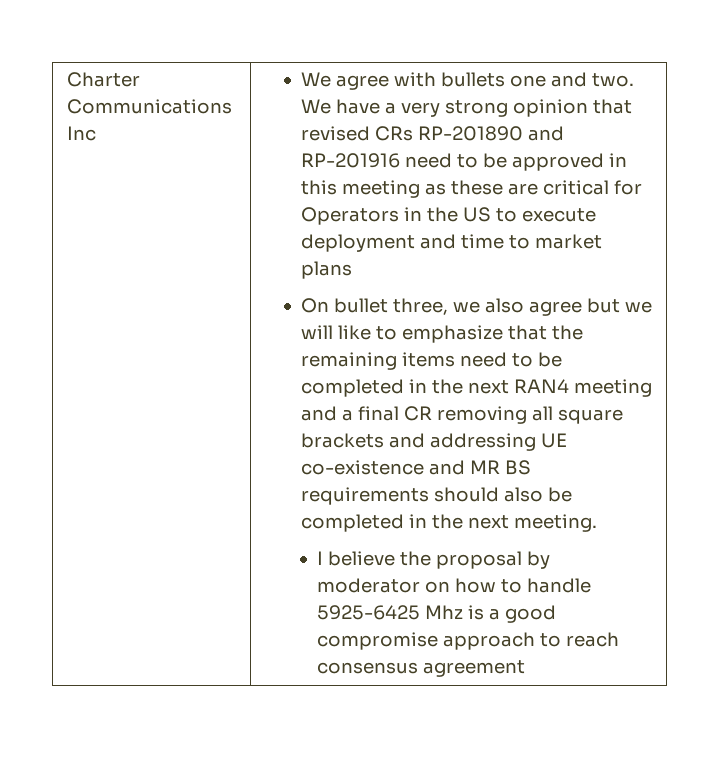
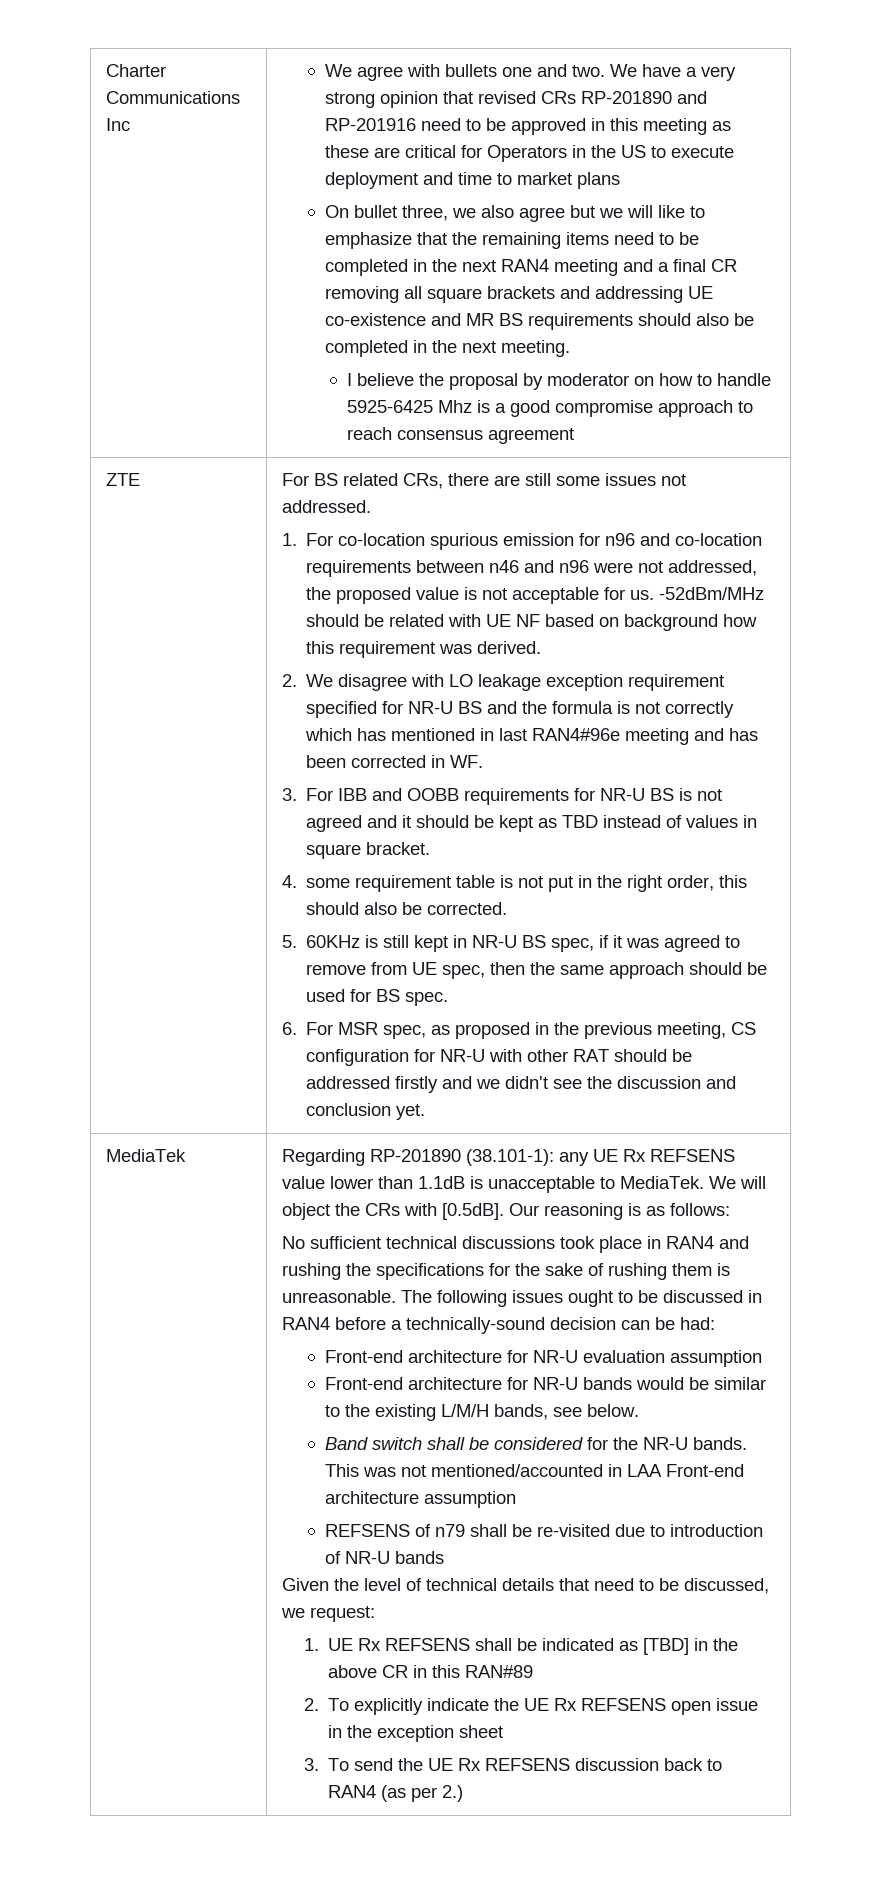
+ ZTE | For BS related CRs, there are still some issues not addressed.
+ 1. For co-location spurious emission for n96 and co-location requirements between n46 and n96 were not addressed, the proposed value is not acceptable for us. -52dBm/MHz should be related with UE NF based on background how this requirement was derived.
+ 2. We disagree with LO leakage exception requirement specified for NR-U BS and the formula is not correctly which has mentioned in last RAN4#96e meeting and has been corrected in WF.
+ 3. For IBB and OOBB requirements for NR-U BS is not agreed and it should be kept as TBD instead of values in square bracket.
+ 4. some requirement table is not put in the right order, this should also be corrected.
+ 5. 60KHz is still kept in NR-U BS spec, if it was agreed to remove from UE spec, then the same approach should be used for BS spec.
+ 6. For MSR spec, as proposed in the previous meeting, CS configuration for NR-U with other RAT should be addressed firstly and we didn't see the discussion and conclusion yet.
+ MediaTek | Regarding RP-201890 (38.101-1): any UE Rx REFSENS value lower than 1.1dB is unacceptable to MediaTek. We will object the CRs with [0.5dB]. Our reasoning is as follows:
+ No sufficient technical discussions took place in RAN4 and rushing the specifications for the sake of rushing them is unreasonable. The following issues ought to be discussed in RAN4 before a technically-sound decision can be had:
+ Front-end architecture for NR-U evaluation assumption
+ Front-end architecture for NR-U bands would be similar to the existing L/M/H bands, see below.
+ Band switch shall be considered for the NR-U bands. This was not mentioned/accounted in LAA Front-end architecture assumption
+ REFSENS of n79 shall be re-visited due to introduction of NR-U bands
+ Given the level of technical details that need to be discussed, we request:
+ 1. UE Rx REFSENS shall be indicated as [TBD] in the above CR in this RAN#89
+ 2. To explicitly indicate the UE Rx REFSENS open issue in the exception sheet
+ 3. To send the UE Rx REFSENS discussion back to RAN4 (as per 2.)

